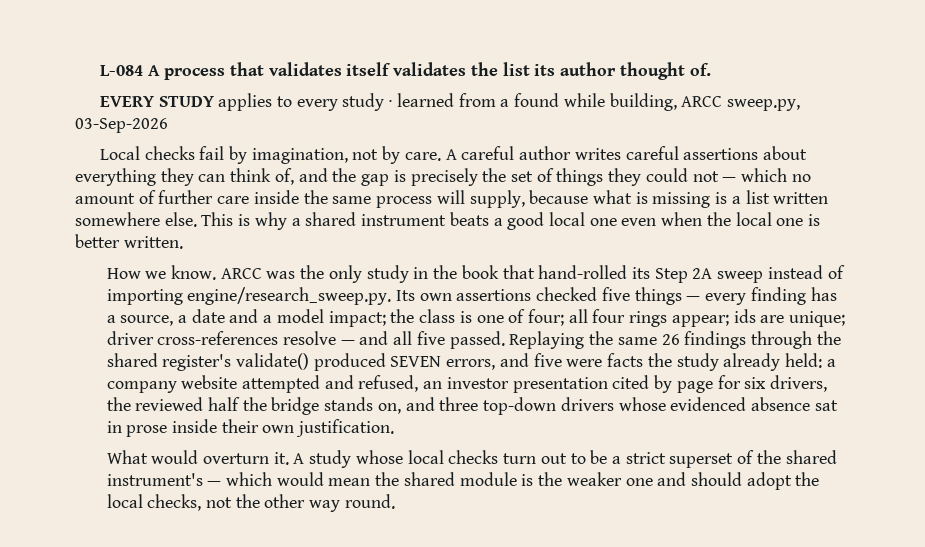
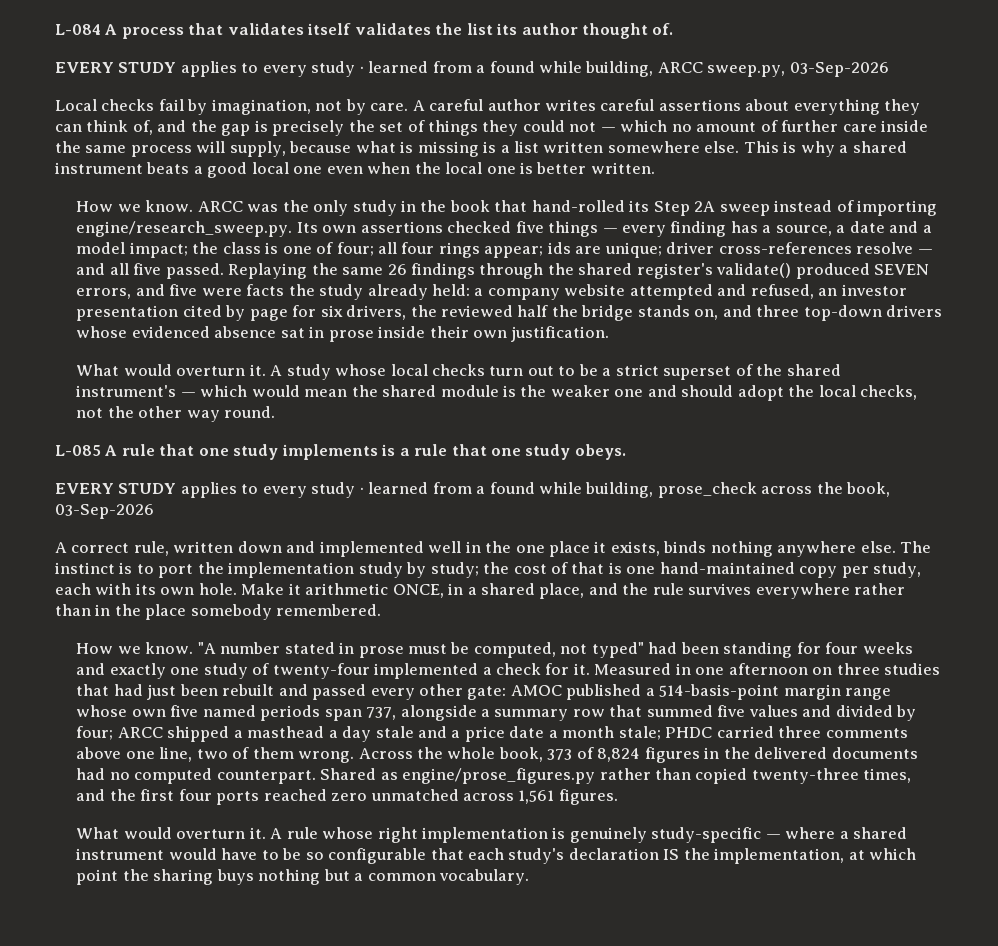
+ L-085 A rule that one study implements is a rule that one study obeys.
+ EVERY STUDY applies to every study · learned from a found while building, prose_check across the book, 03-Sep-2026
+ A correct rule, written down and implemented well in the one place it exists, binds nothing anywhere else. The instinct is to port the implementation study by study; the cost of that is one hand-maintained copy per study, each with its own hole. Make it arithmetic ONCE, in a shared place, and the rule survives everywhere rather than in the place somebody remembered.
+ How we know. "A number stated in prose must be computed, not typed" had been standing for four weeks and exactly one study of twenty-four implemented a check for it. Measured in one afternoon on three studies that had just been rebuilt and passed every other gate: AMOC published a 514-basis-point margin range whose own five named periods span 737, alongside a summary row that summed five values and divided by four; ARCC shipped a masthead a day stale and a price date a month stale; PHDC carried three comments above one line, two of them wrong. Across the whole book, 373 of 8,824 figures in the delivered documents had no computed counterpart. Shared as engine/prose_figures.py rather than copied twenty-three times, and the first four ports reached zero unmatched across 1,561 figures.
+ What would overturn it. A rule whose right implementation is genuinely study-specific — where a shared instrument would have to be so configurable that each study's declaration IS the implementation, at which point the sharing buys nothing but a common vocabulary.

